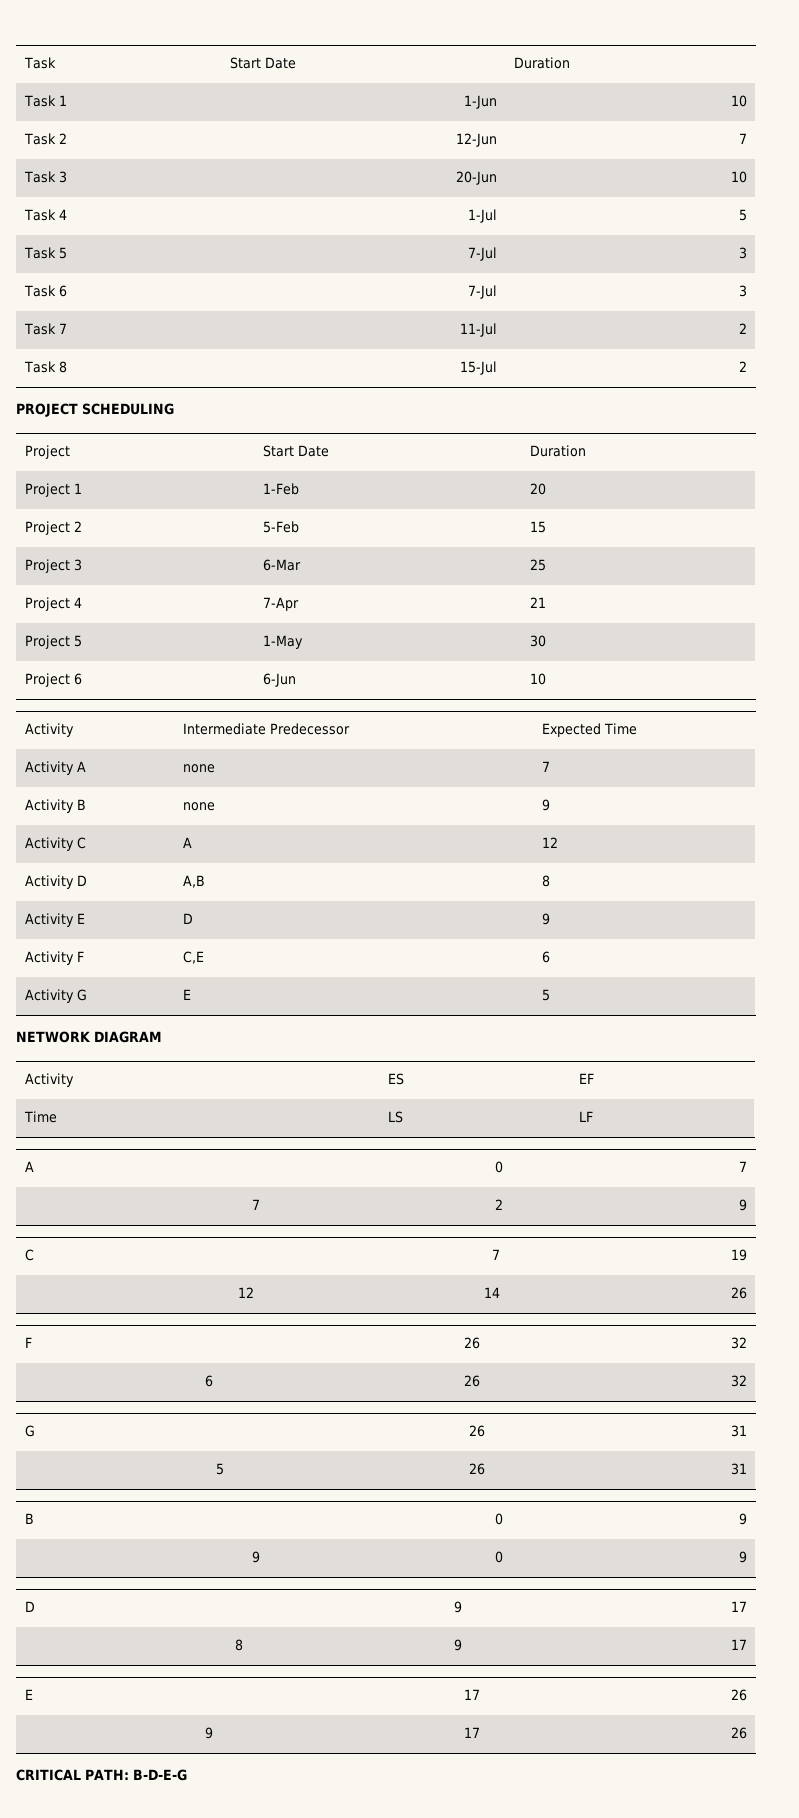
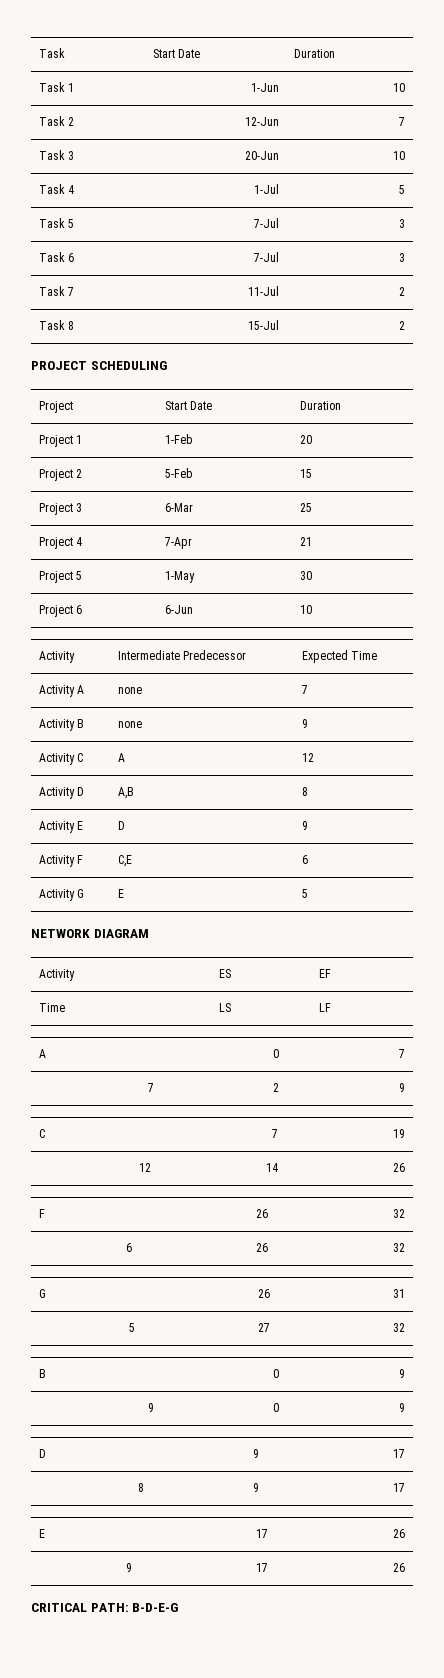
- 5 | 26 | 31
+ 5 | 27 | 32

